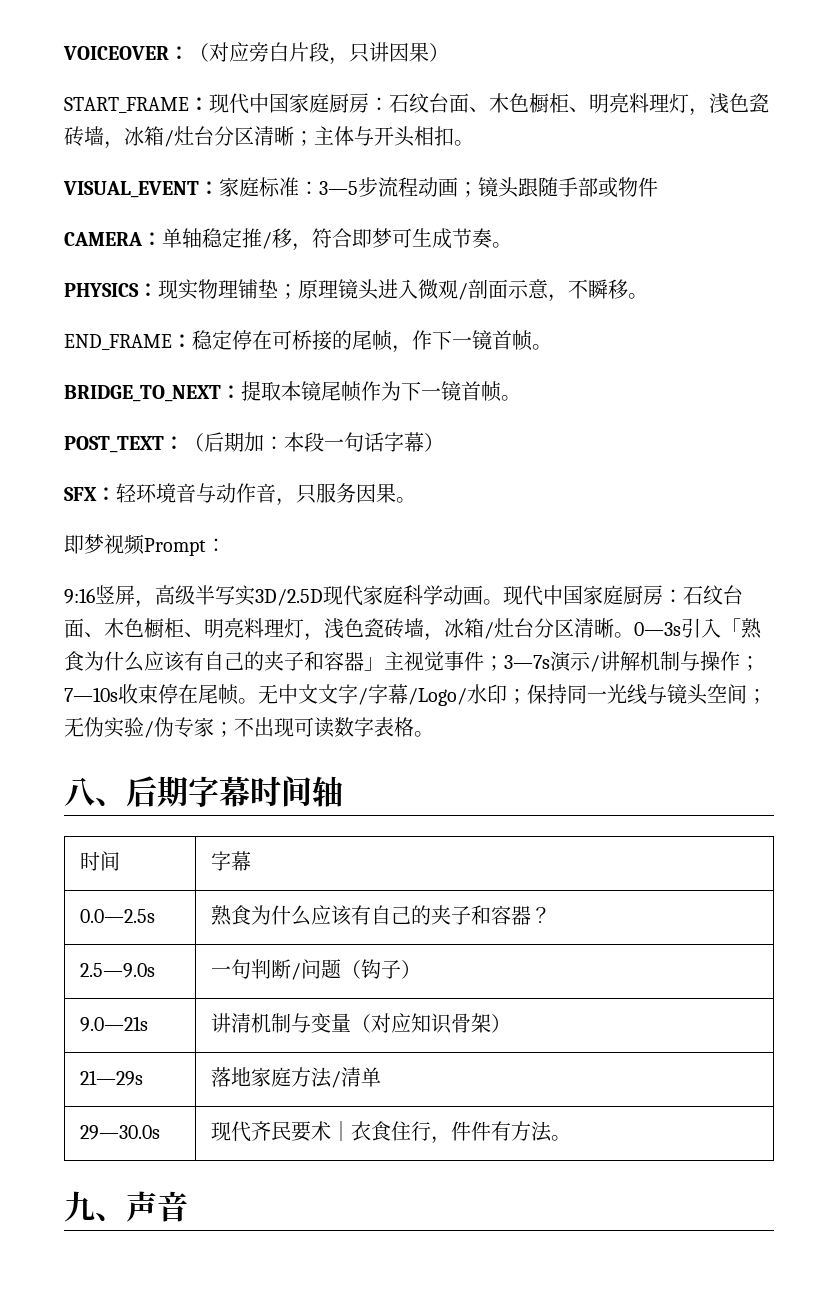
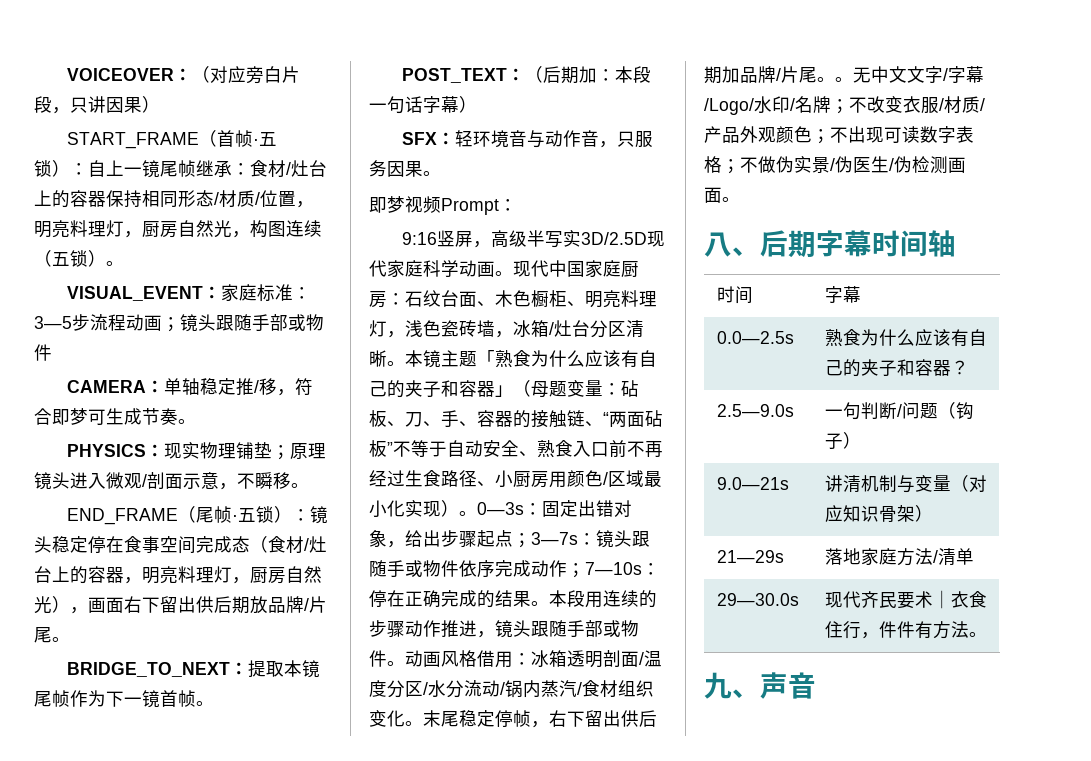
- START_FRAME：现代中国家庭厨房：石纹台面、木色橱柜、明亮料理灯，浅色瓷砖墙，冰箱/灶台分区清晰；主体与开头相扣。
+ START_FRAME（首帧·五锁）：自上一镜尾帧继承：食材/灶台上的容器保持相同形态/材质/位置，明亮料理灯，厨房自然光，构图连续（五锁）。
- END_FRAME：稳定停在可桥接的尾帧，作下一镜首帧。
+ END_FRAME（尾帧·五锁）：镜头稳定停在食事空间完成态（食材/灶台上的容器，明亮料理灯，厨房自然光），画面右下留出供后期放品牌/片尾。
- 0—3s引入「熟食为什么应该有自己的夹子和容器」主视觉事件；3—7s演示/讲解机制与操作；7—10s收束停在尾帧。
+ 本镜主题「熟食为什么应该有自己的夹子和容器」（母题变量：砧板、刀、手、容器的接触链、“两面砧板”不等于自动安全、熟食入口前不再经过生食路径、小厨房用颜色/区域最小化实现）。0—3s：固定出错对象，给出步骤起点；3—7s：镜头跟随手或物件依序完成动作；7—10s：停在正确完成的结果。本段用连续的步骤动作推进，镜头跟随手部或物件。动画风格借用：冰箱透明剖面/温度分区/水分流动/锅内蒸汽/食材组织变化。末尾稳定停帧，右下留出供后期加品牌/片尾。。
- 无中文文字/字幕/Logo/水印；保持同一光线与镜头空间；无伪实验/伪专家；不出现可读数字表格。
+ 无中文文字/字幕/Logo/水印/名牌；不改变衣服/材质/产品外观颜色；不出现可读数字表格；不做伪实景/伪医生/伪检测画面。

